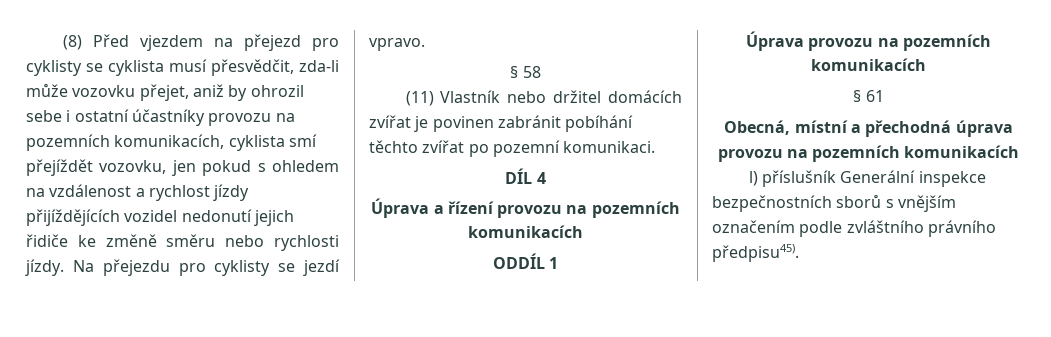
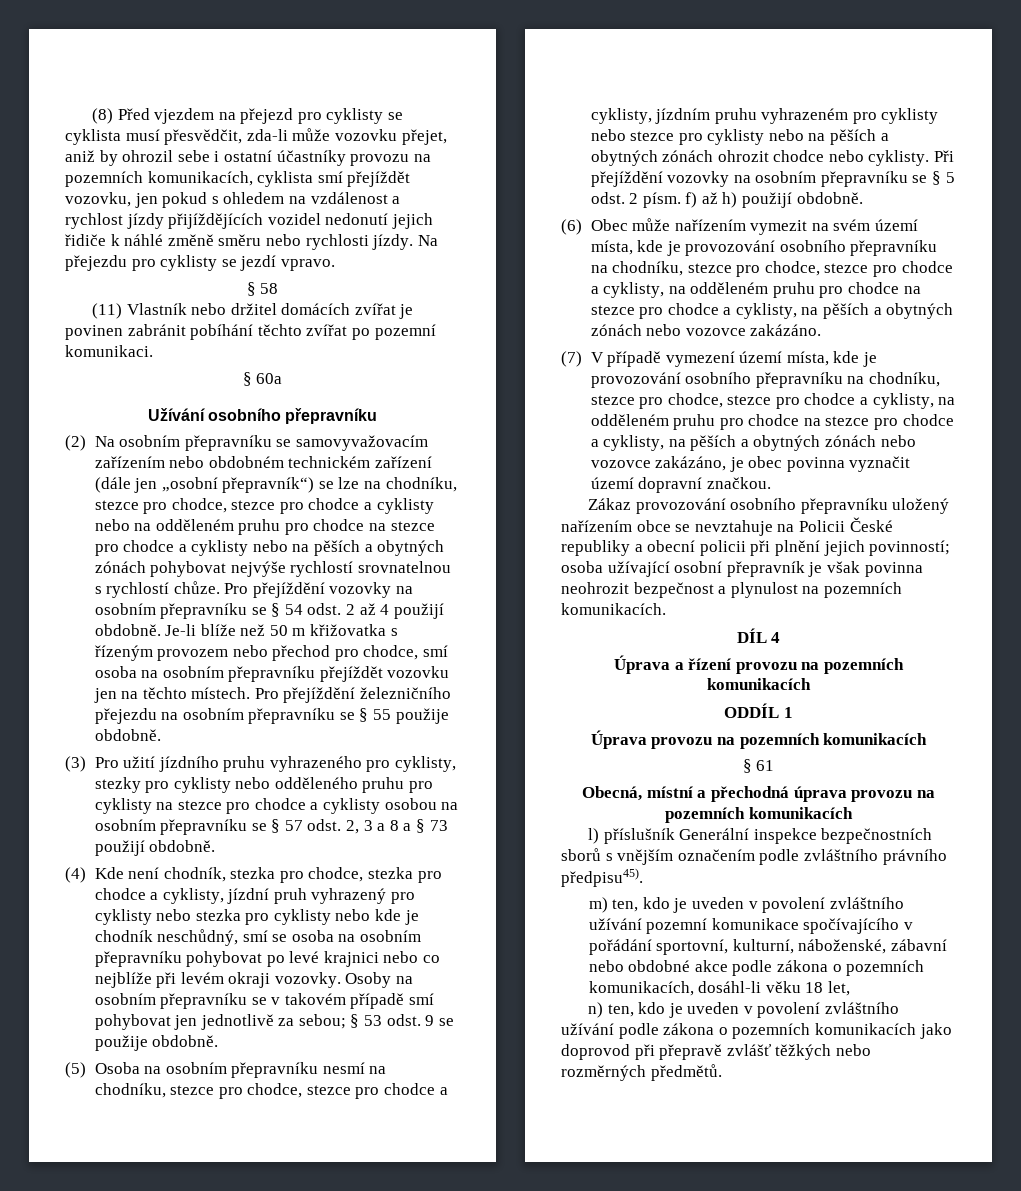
- (8) Před vjezdem na přejezd pro cyklisty se cyklista musí přesvědčit, zda-li může vozovku přejet, aniž by ohrozil sebe i ostatní účastníky provozu na pozemních komunikacích, cyklista smí přejíždět vozovku, jen pokud s ohledem na vzdálenost a rychlost jízdy přijíždějících vozidel nedonutí jejich řidiče ke změně směru nebo rychlosti jízdy.
+ (8) Před vjezdem na přejezd pro cyklisty se cyklista musí přesvědčit, zda-li může vozovku přejet, aniž by ohrozil sebe i ostatní účastníky provozu na pozemních komunikacích, cyklista smí přejíždět vozovku, jen pokud s ohledem na vzdálenost a rychlost jízdy přijíždějících vozidel nedonutí jejich řidiče k náhlé změně směru nebo rychlosti jízdy.
+ § 60a
+ Užívání osobního přepravníku
+ (2) Na osobním přepravníku se samovyvažovacím zařízením nebo obdobném technickém zařízení (dále jen „osobní přepravník“) se lze na chodníku, stezce pro chodce, stezce pro chodce a cyklisty nebo na odděleném pruhu pro chodce na stezce pro chodce a cyklisty nebo na pěších a obytných zónách pohybovat nejvýše rychlostí srovnatelnou s rychlostí chůze. Pro přejíždění vozovky na osobním přepravníku se § 54 odst. 2 až 4 použijí obdobně. Je-li blíže než 50 m křižovatka s řízeným provozem nebo přechod pro chodce, smí osoba na osobním přepravníku přejíždět vozovku jen na těchto místech. Pro přejíždění železničního přejezdu na osobním přepravníku se § 55 použije obdobně.
+ (3) Pro užití jízdního pruhu vyhrazeného pro cyklisty, stezky pro cyklisty nebo odděleného pruhu pro cyklisty na stezce pro chodce a cyklisty osobou na osobním přepravníku se § 57 odst. 2, 3 a 8 a § 73 použijí obdobně.
+ (4) Kde není chodník, stezka pro chodce, stezka pro chodce a cyklisty, jízdní pruh vyhrazený pro cyklisty nebo stezka pro cyklisty nebo kde je chodník neschůdný, smí se osoba na osobním přepravníku pohybovat po levé krajnici nebo co nejblíže při levém okraji vozovky. Osoby na osobním přepravníku se v takovém případě smí pohybovat jen jednotlivě za sebou; § 53 odst. 9 se použije obdobně.
+ (5) Osoba na osobním přepravníku nesmí na chodníku, stezce pro chodce, stezce pro chodce a cyklisty, jízdním pruhu vyhrazeném pro cyklisty nebo stezce pro cyklisty nebo na pěších a obytných zónách ohrozit chodce nebo cyklisty. Při přejíždění vozovky na osobním přepravníku se § 5 odst. 2 písm. f) až h) použijí obdobně.
+ (6) Obec může nařízením vymezit na svém území místa, kde je provozování osobního přepravníku na chodníku, stezce pro chodce, stezce pro chodce a cyklisty, na odděleném pruhu pro chodce na stezce pro chodce a cyklisty, na pěších a obytných zónách nebo vozovce zakázáno.
+ (7) V případě vymezení území místa, kde je provozování osobního přepravníku na chodníku, stezce pro chodce, stezce pro chodce a cyklisty, na odděleném pruhu pro chodce na stezce pro chodce a cyklisty, na pěších a obytných zónách nebo vozovce zakázáno, je obec povinna vyznačit území dopravní značkou.
+ Zákaz provozování osobního přepravníku uložený nařízením obce se nevztahuje na Policii České republiky a obecní policii při plnění jejich povinností; osoba užívající osobní přepravník je však povinna neohrozit bezpečnost a plynulost na pozemních komunikacích.
+ m) ten, kdo je uveden v povolení zvláštního užívání pozemní komunikace spočívajícího v pořádání sportovní, kulturní, náboženské, zábavní nebo obdobné akce podle zákona o pozemních komunikacích, dosáhl-li věku 18 let,
+ n) ten, kdo je uveden v povolení zvláštního užívání podle zákona o pozemních komunikacích jako doprovod při přepravě zvlášť těžkých nebo rozměrných předmětů.

